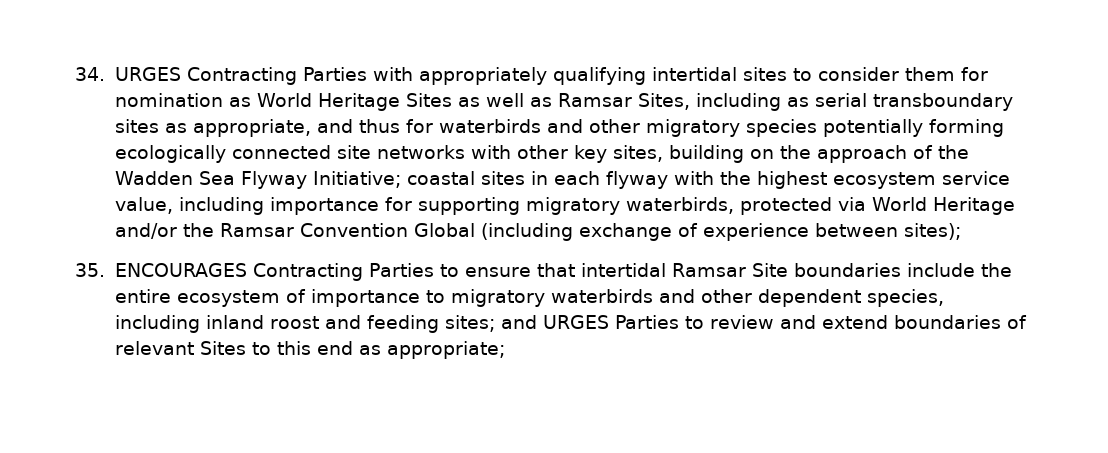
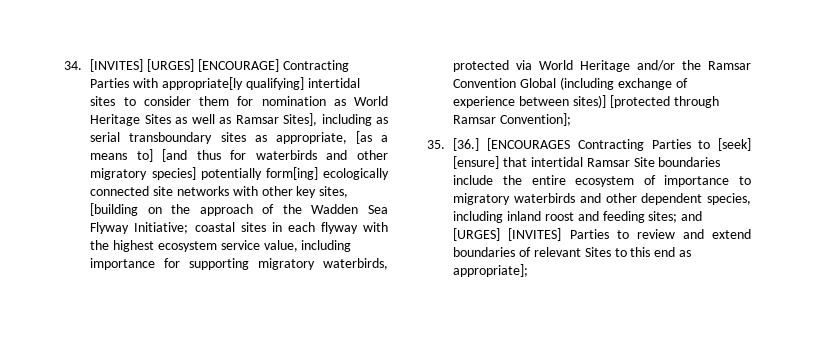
- 34. URGES Contracting Parties with appropriately qualifying intertidal sites to consider them for nomination as World Heritage Sites as well as Ramsar Sites, including as serial transboundary sites as appropriate, and thus for waterbirds and other migratory species potentially forming ecologically connected site networks with other key sites, building on the approach of the Wadden Sea Flyway Initiative;
+ 34. [INVITES] [URGES] [ENCOURAGE] Contracting Parties with appropriate[ly qualifying] intertidal sites to consider them for nomination as World Heritage Sites as well as Ramsar Sites], including as serial transboundary sites as appropriate, [as a means to] [and thus for waterbirds and other migratory species] potentially form[ing] ecologically connected site networks with other key sites, [building on the approach of the Wadden Sea Flyway Initiative;
- coastal sites in each flyway with the highest ecosystem service value, including importance for supporting migratory waterbirds, protected via World Heritage and/or the Ramsar Convention Global (including exchange of experience between sites);
+ coastal sites in each flyway with the highest ecosystem service value, including importance for supporting migratory waterbirds, protected via World Heritage and/or the Ramsar Convention Global (including exchange of experience between sites)] [protected through Ramsar Convention];
- 35. ENCOURAGES Contracting Parties to ensure that intertidal Ramsar Site boundaries include the entire ecosystem of importance to migratory waterbirds and other dependent species, including inland roost and feeding sites; and URGES Parties to review and extend boundaries of relevant Sites to this end as appropriate;
+ 35. [36.] [ENCOURAGES Contracting Parties to [seek] [ensure] that intertidal Ramsar Site boundaries include the entire ecosystem of importance to migratory waterbirds and other dependent species, including inland roost and feeding sites; and [URGES] [INVITES] Parties to review and extend boundaries of relevant Sites to this end as appropriate];

